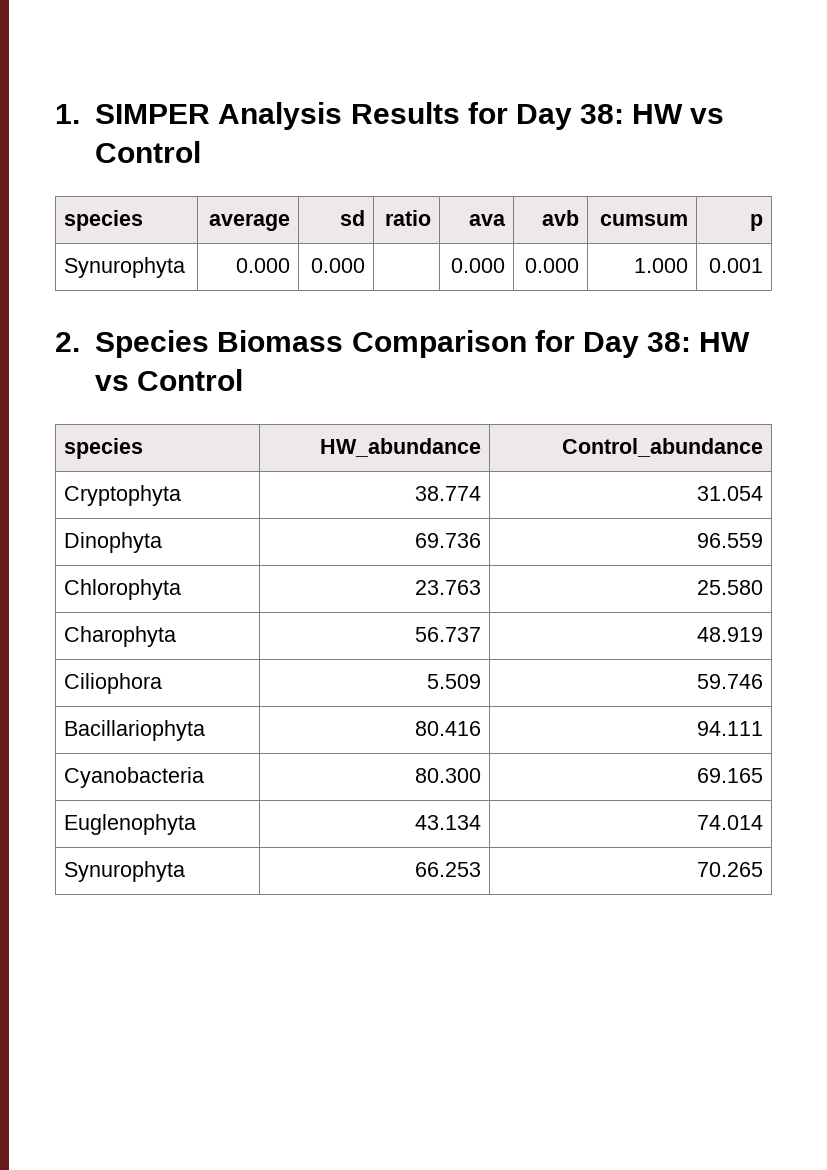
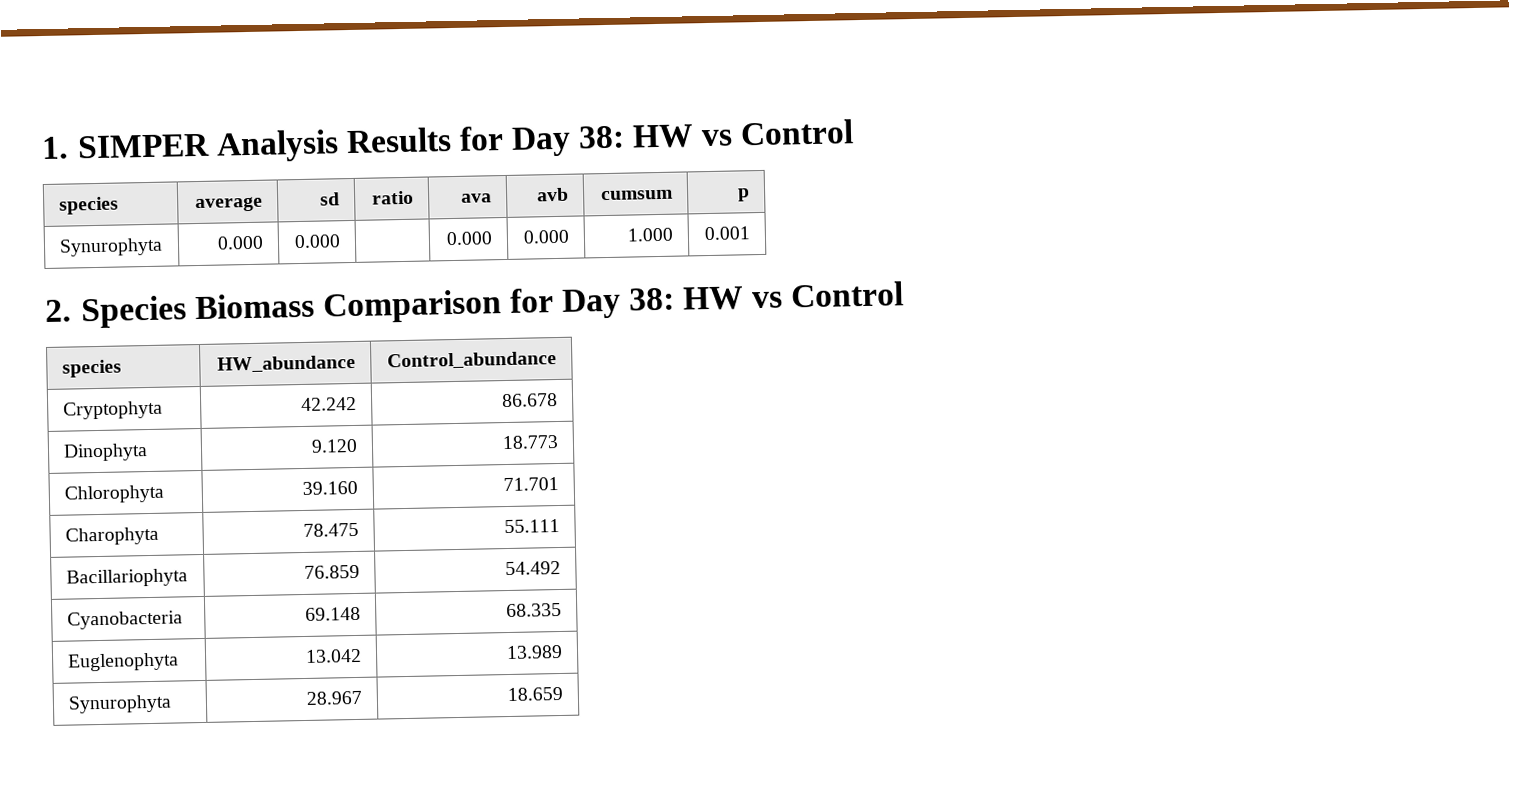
- Cryptophyta | 38.774 | 31.054
+ Cryptophyta | 42.242 | 86.678
- Dinophyta | 69.736 | 96.559
+ Dinophyta | 9.120 | 18.773
- Chlorophyta | 23.763 | 25.580
+ Chlorophyta | 39.160 | 71.701
- Charophyta | 56.737 | 48.919
- Ciliophora | 5.509 | 59.746
+ Charophyta | 78.475 | 55.111
- Bacillariophyta | 80.416 | 94.111
+ Bacillariophyta | 76.859 | 54.492
- Cyanobacteria | 80.300 | 69.165
+ Cyanobacteria | 69.148 | 68.335
- Euglenophyta | 43.134 | 74.014
- Synurophyta | 66.253 | 70.265
+ Euglenophyta | 13.042 | 13.989
+ Synurophyta | 28.967 | 18.659

